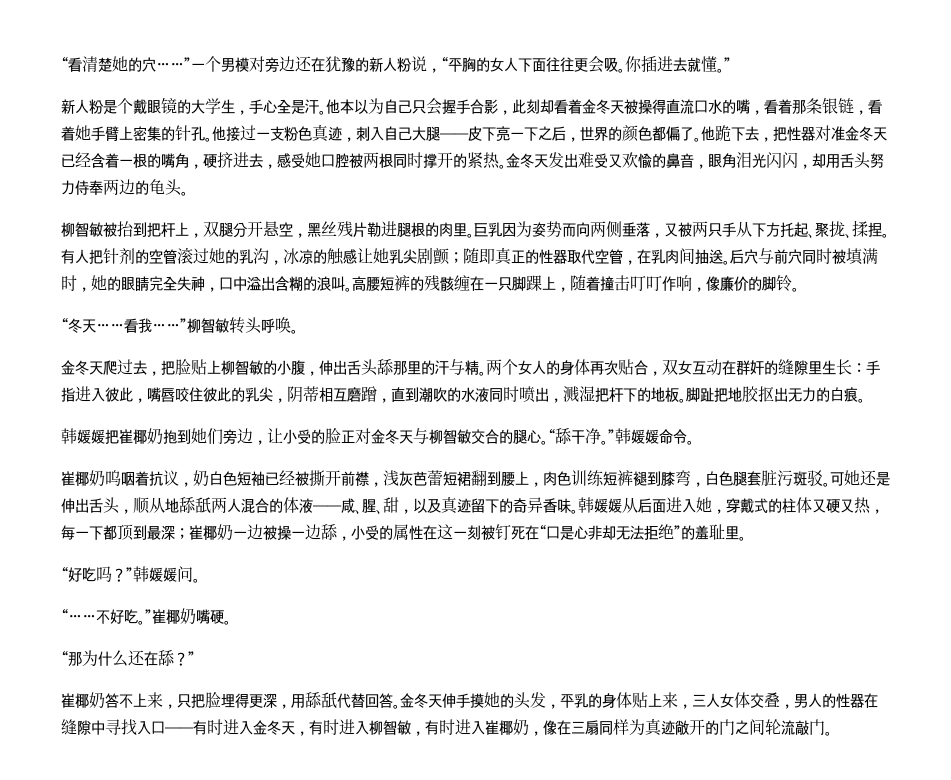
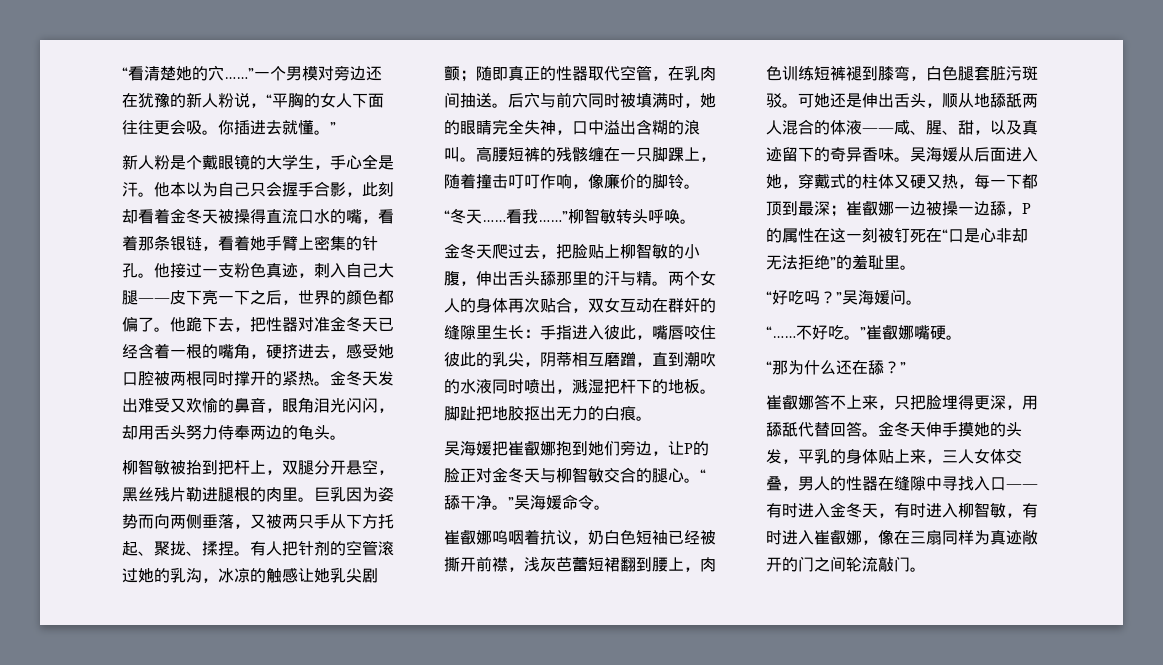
- 韩媛媛把崔椰奶抱到她们旁边，让小受的脸正对金冬天与柳智敏交合的腿心。
+ 吴海媛把崔叡娜抱到她们旁边，让P的脸正对金冬天与柳智敏交合的腿心。
- “舔干净。”韩媛媛命令。
+ “舔干净。”吴海媛命令。
- 崔椰奶呜咽着抗议，奶白色短袖已经被撕开前襟，浅灰芭蕾短裙翻到腰上，肉色训练短裤褪到膝弯，白色腿套脏污斑驳。
+ 崔叡娜呜咽着抗议，奶白色短袖已经被撕开前襟，浅灰芭蕾短裙翻到腰上，肉色训练短裤褪到膝弯，白色腿套脏污斑驳。
- 韩媛媛从后面进入她，穿戴式的柱体又硬又热，每一下都顶到最深；崔椰奶一边被操一边舔，小受的属性在这一刻被钉死在“口是心非却无法拒绝”的羞耻里。
+ 吴海媛从后面进入她，穿戴式的柱体又硬又热，每一下都顶到最深；崔叡娜一边被操一边舔，P的属性在这一刻被钉死在“口是心非却无法拒绝”的羞耻里。
- “好吃吗？”韩媛媛问。
+ “好吃吗？”吴海媛问。
- 不好吃。”崔椰奶嘴硬。
+ 不好吃。”崔叡娜嘴硬。
- 崔椰奶答不上来，只把脸埋得更深，用舔舐代替回答。
+ 崔叡娜答不上来，只把脸埋得更深，用舔舐代替回答。
- 金冬天伸手摸她的头发，平乳的身体贴上来，三人女体交叠，男人的性器在缝隙中寻找入口——有时进入金冬天，有时进入柳智敏，有时进入崔椰奶，像在三扇同样为真迹敞开的门之间轮流敲门。
+ 金冬天伸手摸她的头发，平乳的身体贴上来，三人女体交叠，男人的性器在缝隙中寻找入口——有时进入金冬天，有时进入柳智敏，有时进入崔叡娜，像在三扇同样为真迹敞开的门之间轮流敲门。

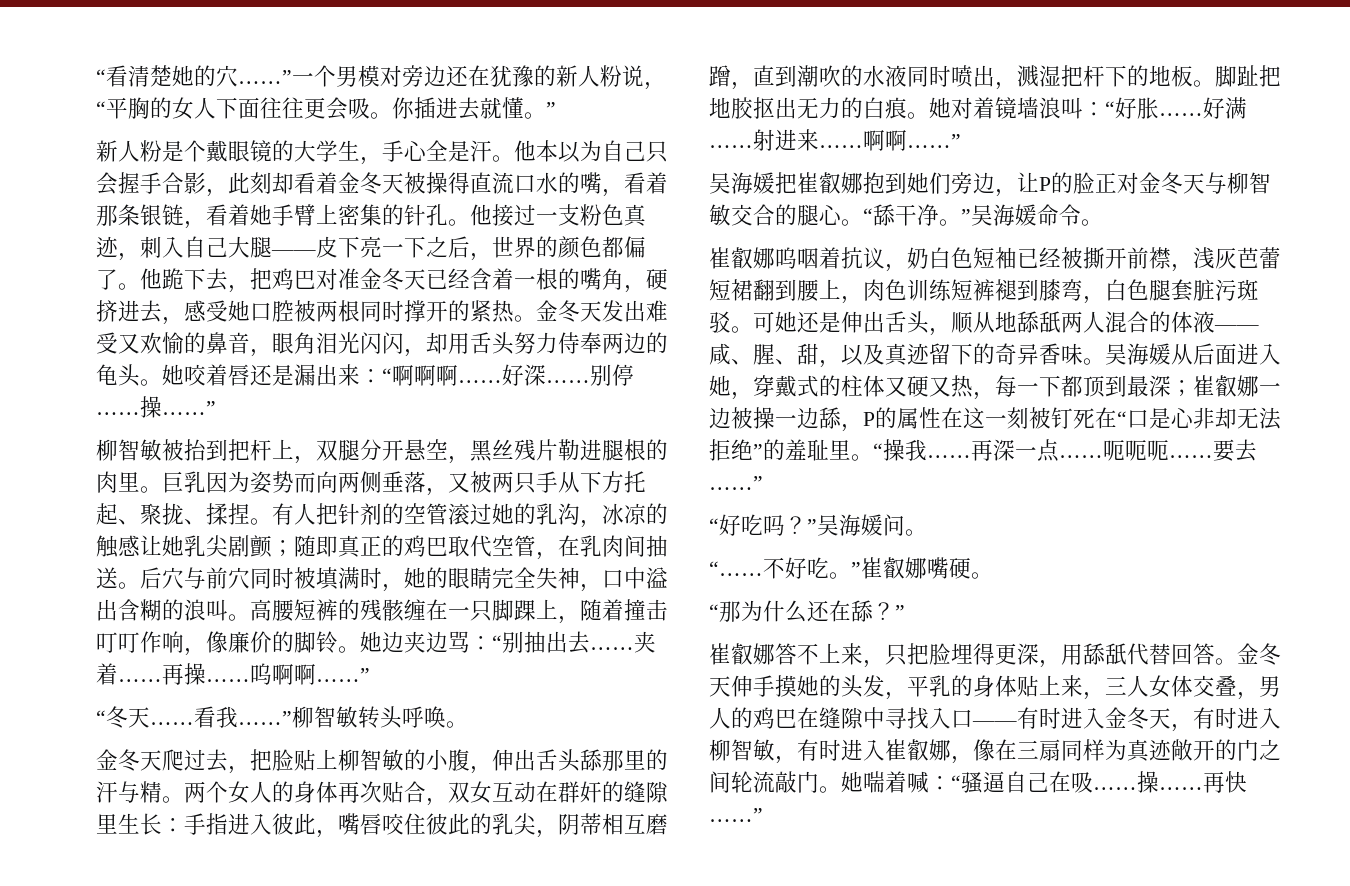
- 他跪下去，把性器对准金冬天已经含着一根的嘴角，硬挤进去，感受她口腔被两根同时撑开的紧热。
+ 他跪下去，把鸡巴对准金冬天已经含着一根的嘴角，硬挤进去，感受她口腔被两根同时撑开的紧热。
+ 她咬着唇还是漏出来：“啊啊啊……好深……别停……操……”
- 有人把针剂的空管滚过她的乳沟，冰凉的触感让她乳尖剧颤；随即真正的性器取代空管，在乳肉间抽送。
+ 有人把针剂的空管滚过她的乳沟，冰凉的触感让她乳尖剧颤；随即真正的鸡巴取代空管，在乳肉间抽送。
+ 她边夹边骂：“别抽出去……夹着……再操……呜啊啊……”
+ 她对着镜墙浪叫：“好胀……好满……射进来……啊啊……”
+ “操我……再深一点……呃呃呃……要去……”
- 金冬天伸手摸她的头发，平乳的身体贴上来，三人女体交叠，男人的性器在缝隙中寻找入口——有时进入金冬天，有时进入柳智敏，有时进入崔叡娜，像在三扇同样为真迹敞开的门之间轮流敲门。
+ 金冬天伸手摸她的头发，平乳的身体贴上来，三人女体交叠，男人的鸡巴在缝隙中寻找入口——有时进入金冬天，有时进入柳智敏，有时进入崔叡娜，像在三扇同样为真迹敞开的门之间轮流敲门。
+ 她喘着喊：“骚逼自己在吸……操……再快……”

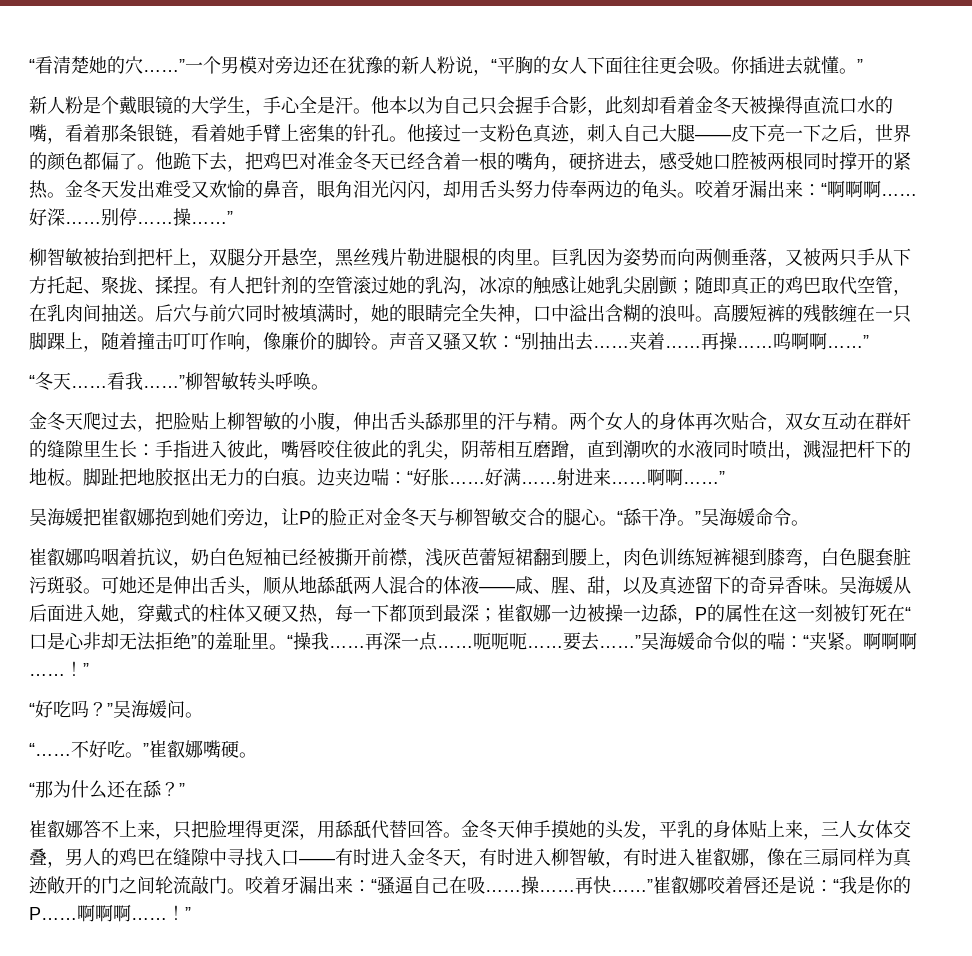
- 她咬着唇还是漏出来：“啊啊啊……
+ 咬着牙漏出来：“啊啊啊……
- 她边夹边骂：“别抽出去……
+ 声音又骚又软：“别抽出去……
- 她对着镜墙浪叫：“好胀……
+ 边夹边喘：“好胀……
+ 吴海媛命令似的喘：“夹紧。啊啊啊……！”
- 她喘着喊：“骚逼自己在吸……
+ 咬着牙漏出来：“骚逼自己在吸……
+ 崔叡娜咬着唇还是说：“我是你的P……啊啊啊……！”

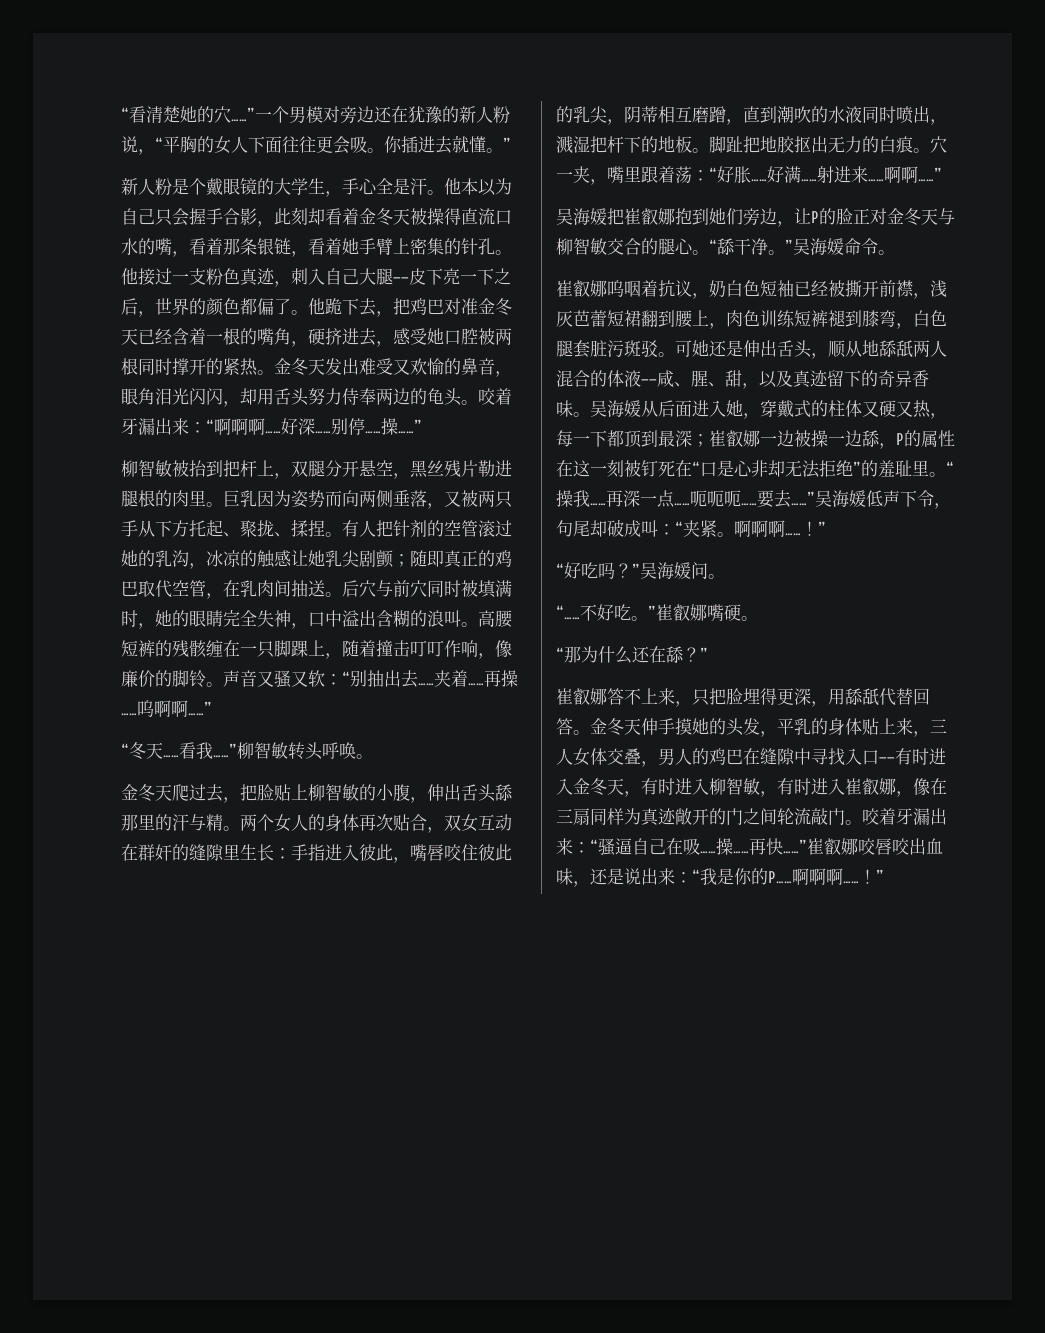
- 边夹边喘：“好胀……
+ 穴一夹，嘴里跟着荡：“好胀……
- 吴海媛命令似的喘：“夹紧。
+ 吴海媛低声下令，句尾却破成叫：“夹紧。
- 崔叡娜咬着唇还是说：“我是你的P……
+ 崔叡娜咬唇咬出血味，还是说出来：“我是你的P……

